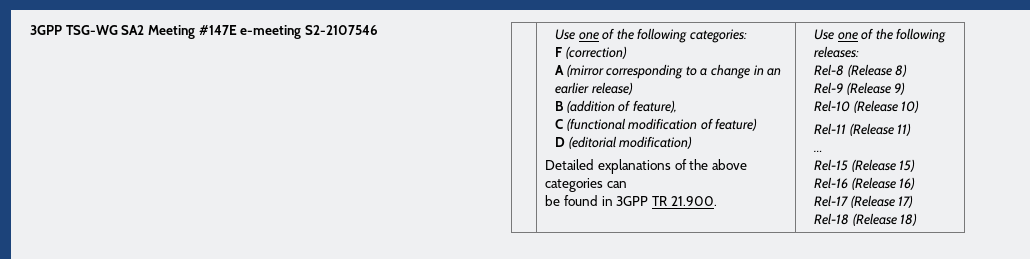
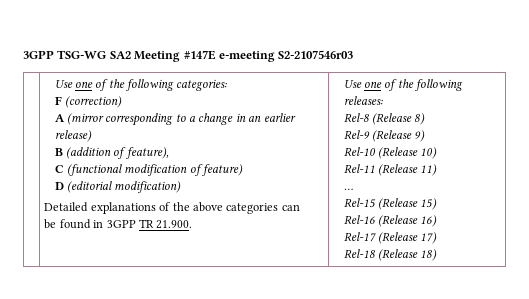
- 3GPP TSG-WG SA2 Meeting #147E e-meeting S2-2107546
+ 3GPP TSG-WG SA2 Meeting #147E e-meeting S2-2107546r03

